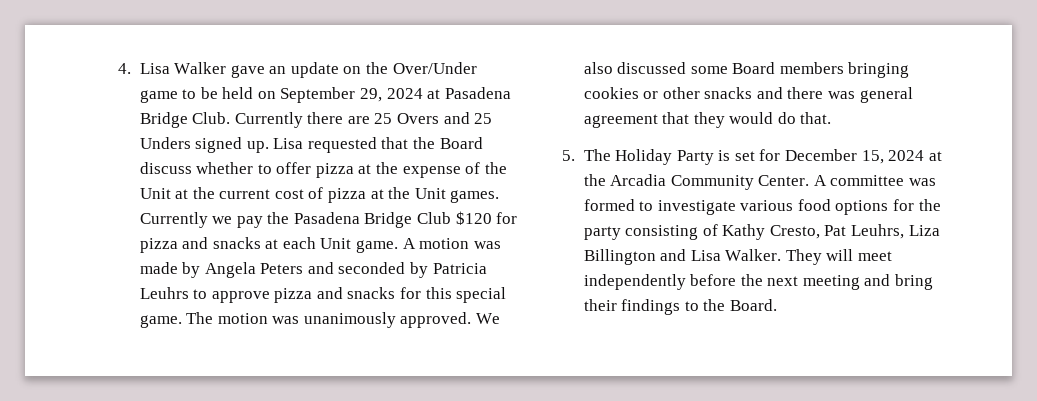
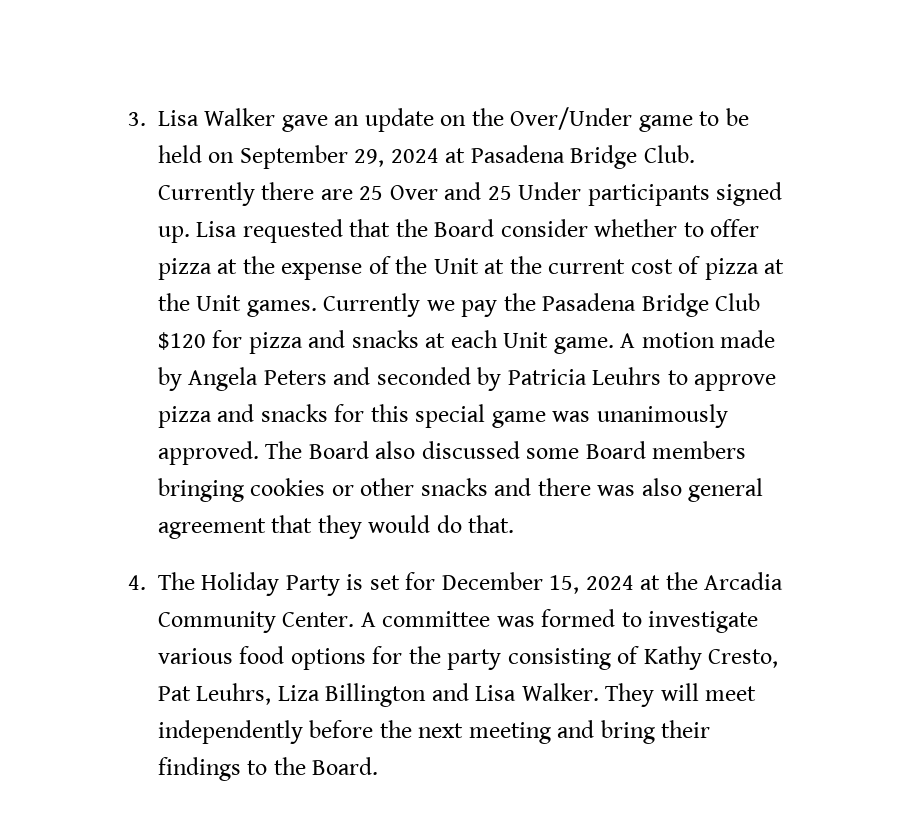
- 4. Lisa Walker gave an update on the Over/Under game to be held on September 29, 2024 at Pasadena Bridge Club.
+ 3. Lisa Walker gave an update on the Over/Under game to be held on September 29, 2024 at Pasadena Bridge Club.
- Currently there are 25 Overs and 25 Unders signed up.
+ Currently there are 25 Over and 25 Under participants signed up.
- Lisa requested that the Board discuss whether to offer pizza at the expense of the Unit at the current cost of pizza at the Unit games.
+ Lisa requested that the Board consider whether to offer pizza at the expense of the Unit at the current cost of pizza at the Unit games.
- A motion was made by Angela Peters and seconded by Patricia Leuhrs to approve pizza and snacks for this special game. The motion was unanimously approved.
+ A motion made by Angela Peters and seconded by Patricia Leuhrs to approve pizza and snacks for this special game was unanimously approved.
- We also discussed some Board members bringing cookies or other snacks and there was general agreement that they would do that.
+ The Board also discussed some Board members bringing cookies or other snacks and there was also general agreement that they would do that.
- 5. The Holiday Party is set for December 15, 2024 at the Arcadia Community Center.
+ 4. The Holiday Party is set for December 15, 2024 at the Arcadia Community Center.

